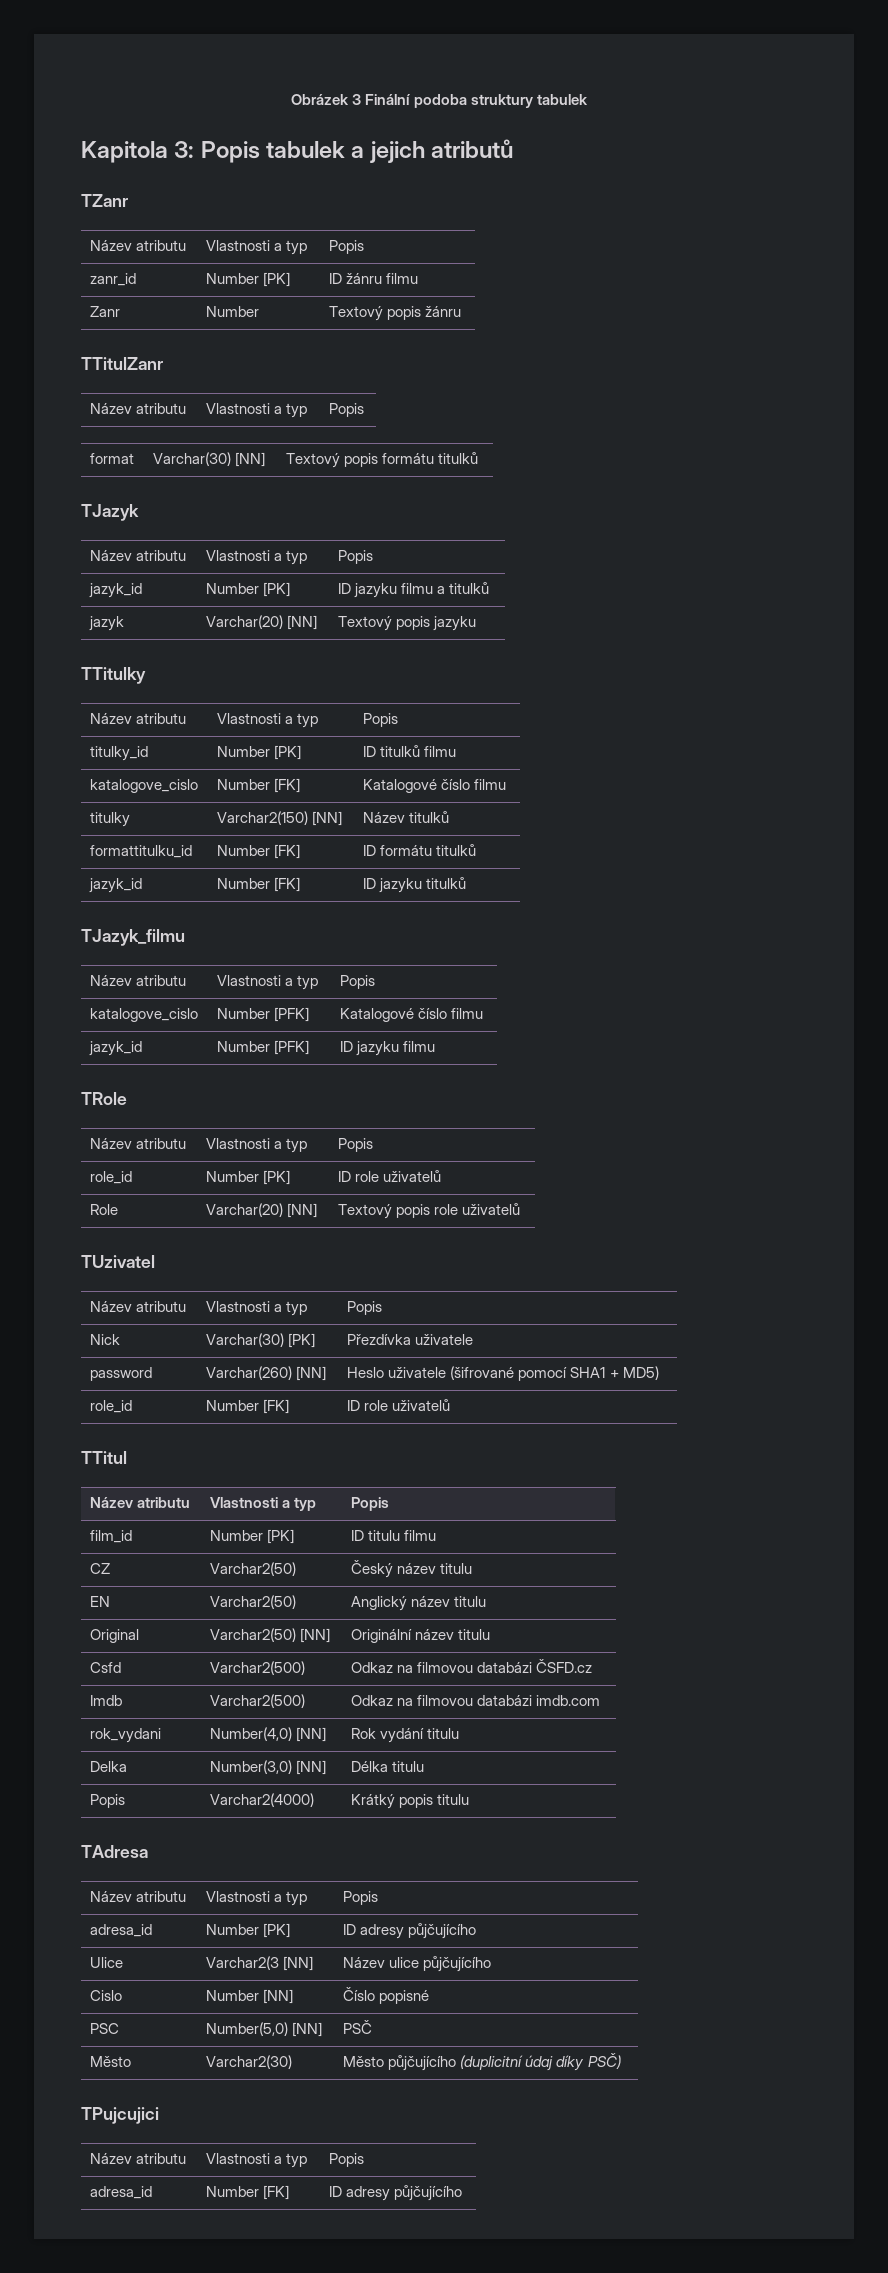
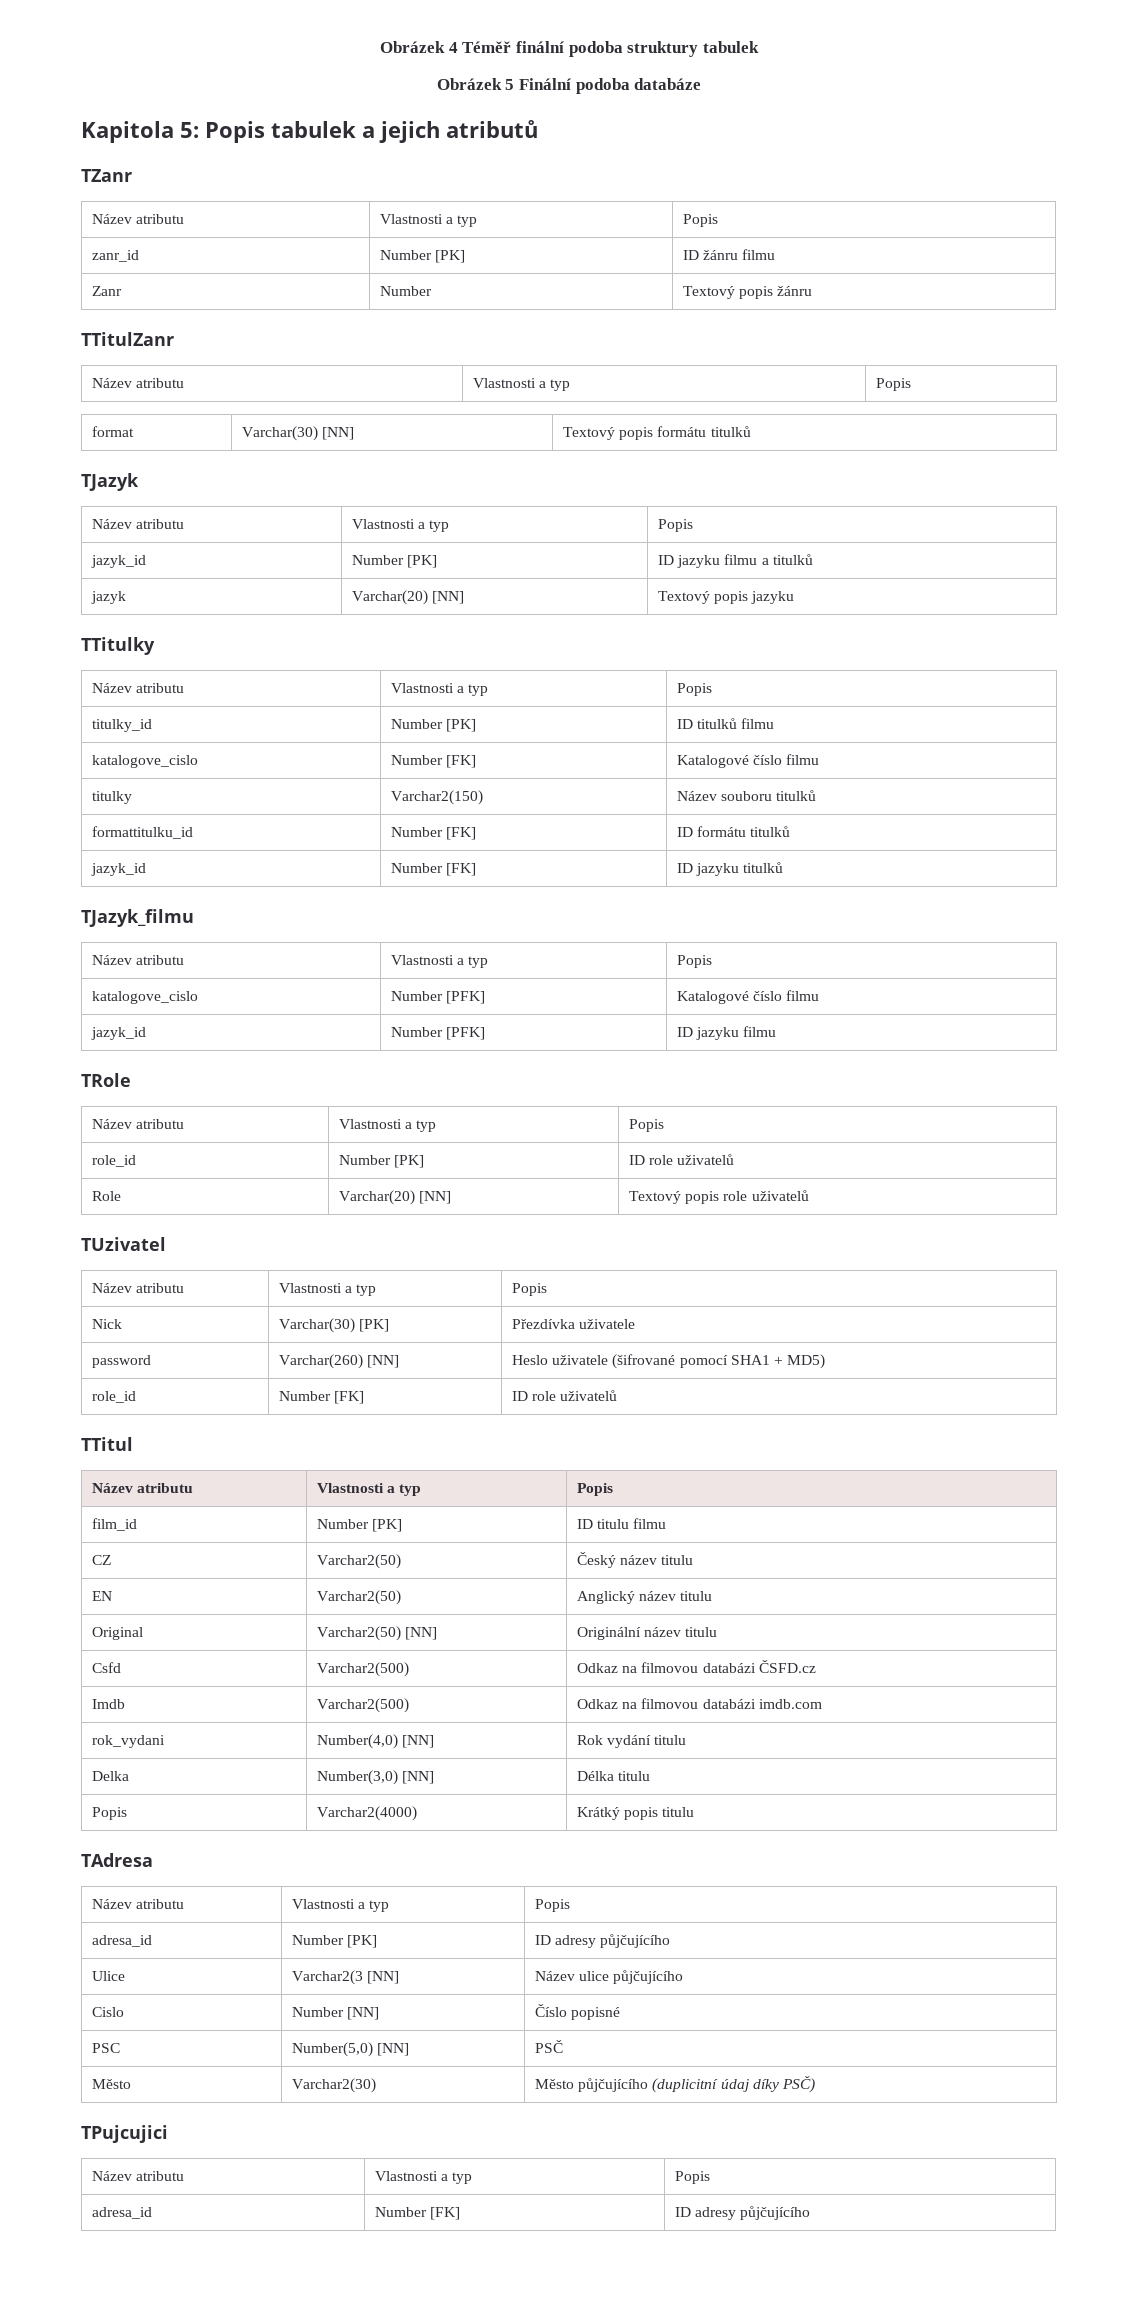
- Obrázek 3 Finální podoba struktury tabulek
+ Obrázek 4 Téměř finální podoba struktury tabulek
+ Obrázek 5 Finální podoba databáze
- Kapitola 3: Popis tabulek a jejich atributů
+ Kapitola 5: Popis tabulek a jejich atributů
- titulky | Varchar2(150) [NN] | Název titulků
+ titulky | Varchar2(150) | Název souboru titulků

